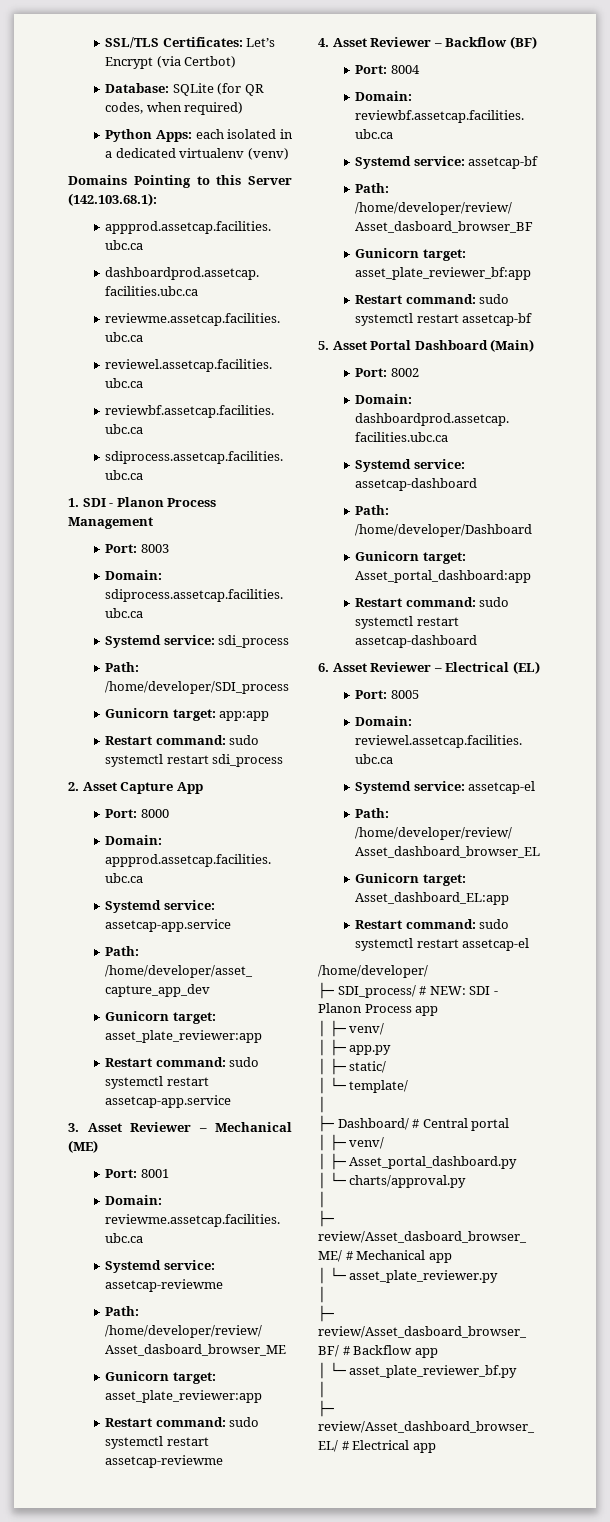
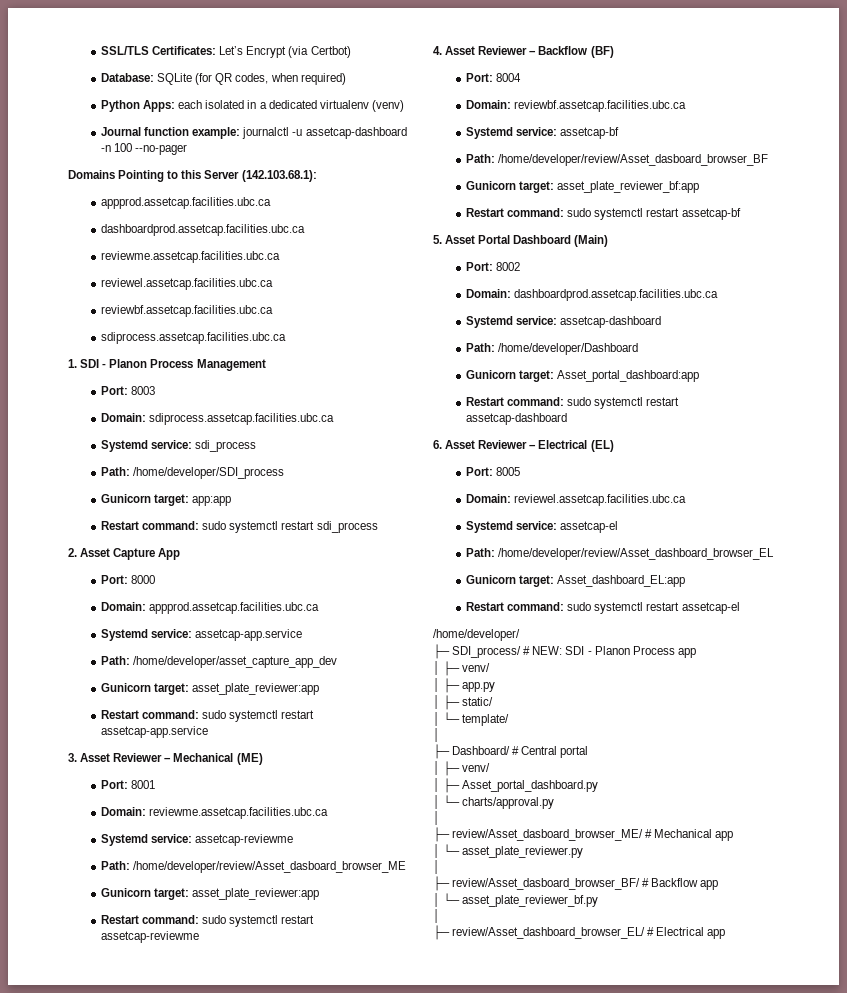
+ Journal function example: journalctl -u assetcap-dashboard -n 100 --no-pager

